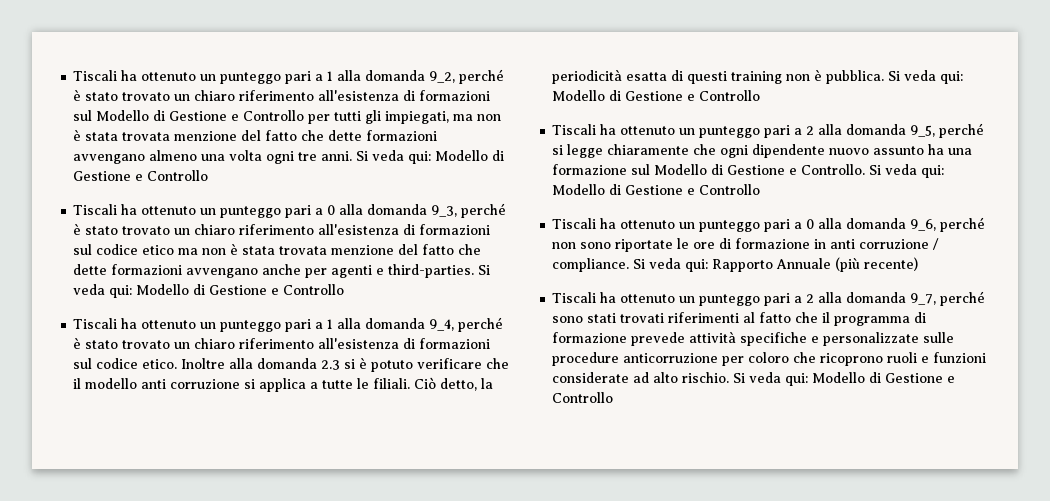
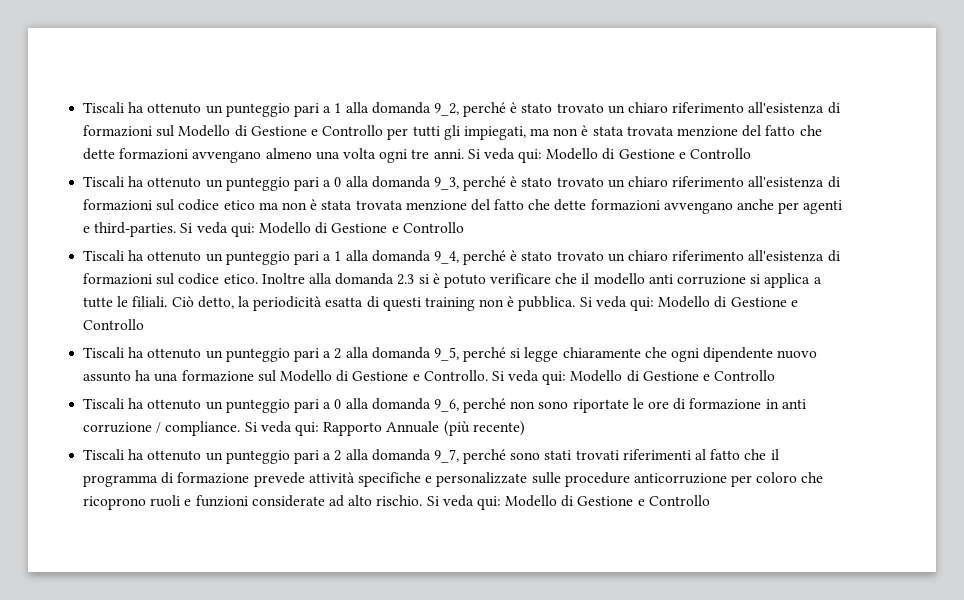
- Tiscali ha ottenuto un punteggo pari a 1 alla domanda 9_2, perché è stato trovato un chiaro riferimento all'esistenza di formazioni sul Modello di Gestione e Controllo per tutti gli impiegati, ma non è stata trovata menzione del fatto che dette formazioni avvengano almeno una volta ogni tre anni.
+ Tiscali ha ottenuto un punteggio pari a 1 alla domanda 9_2, perché è stato trovato un chiaro riferimento all'esistenza di formazioni sul Modello di Gestione e Controllo per tutti gli impiegati, ma non è stata trovata menzione del fatto che dette formazioni avvengano almeno una volta ogni tre anni.
- Tiscali ha ottenuto un punteggo pari a 0 alla domanda 9_3, perché è stato trovato un chiaro riferimento all'esistenza di formazioni sul codice etico ma non è stata trovata menzione del fatto che dette formazioni avvengano anche per agenti e third-parties.
+ Tiscali ha ottenuto un punteggio pari a 0 alla domanda 9_3, perché è stato trovato un chiaro riferimento all'esistenza di formazioni sul codice etico ma non è stata trovata menzione del fatto che dette formazioni avvengano anche per agenti e third-parties.
- Tiscali ha ottenuto un punteggo pari a 1 alla domanda 9_4, perché è stato trovato un chiaro riferimento all'esistenza di formazioni sul codice etico.
+ Tiscali ha ottenuto un punteggio pari a 1 alla domanda 9_4, perché è stato trovato un chiaro riferimento all'esistenza di formazioni sul codice etico.
- Tiscali ha ottenuto un punteggo pari a 2 alla domanda 9_5, perché si legge chiaramente che ogni dipendente nuovo assunto ha una formazione sul Modello di Gestione e Controllo.
+ Tiscali ha ottenuto un punteggio pari a 2 alla domanda 9_5, perché si legge chiaramente che ogni dipendente nuovo assunto ha una formazione sul Modello di Gestione e Controllo.
- Tiscali ha ottenuto un punteggo pari a 0 alla domanda 9_6, perché non sono riportate le ore di formazione in anti corruzione / compliance.
+ Tiscali ha ottenuto un punteggio pari a 0 alla domanda 9_6, perché non sono riportate le ore di formazione in anti corruzione / compliance.
- Tiscali ha ottenuto un punteggo pari a 2 alla domanda 9_7, perché sono stati trovati riferimenti al fatto che il programma di formazione prevede attività specifiche e personalizzate sulle procedure anticorruzione per coloro che ricoprono ruoli e funzioni considerate ad alto rischio.
+ Tiscali ha ottenuto un punteggio pari a 2 alla domanda 9_7, perché sono stati trovati riferimenti al fatto che il programma di formazione prevede attività specifiche e personalizzate sulle procedure anticorruzione per coloro che ricoprono ruoli e funzioni considerate ad alto rischio.

